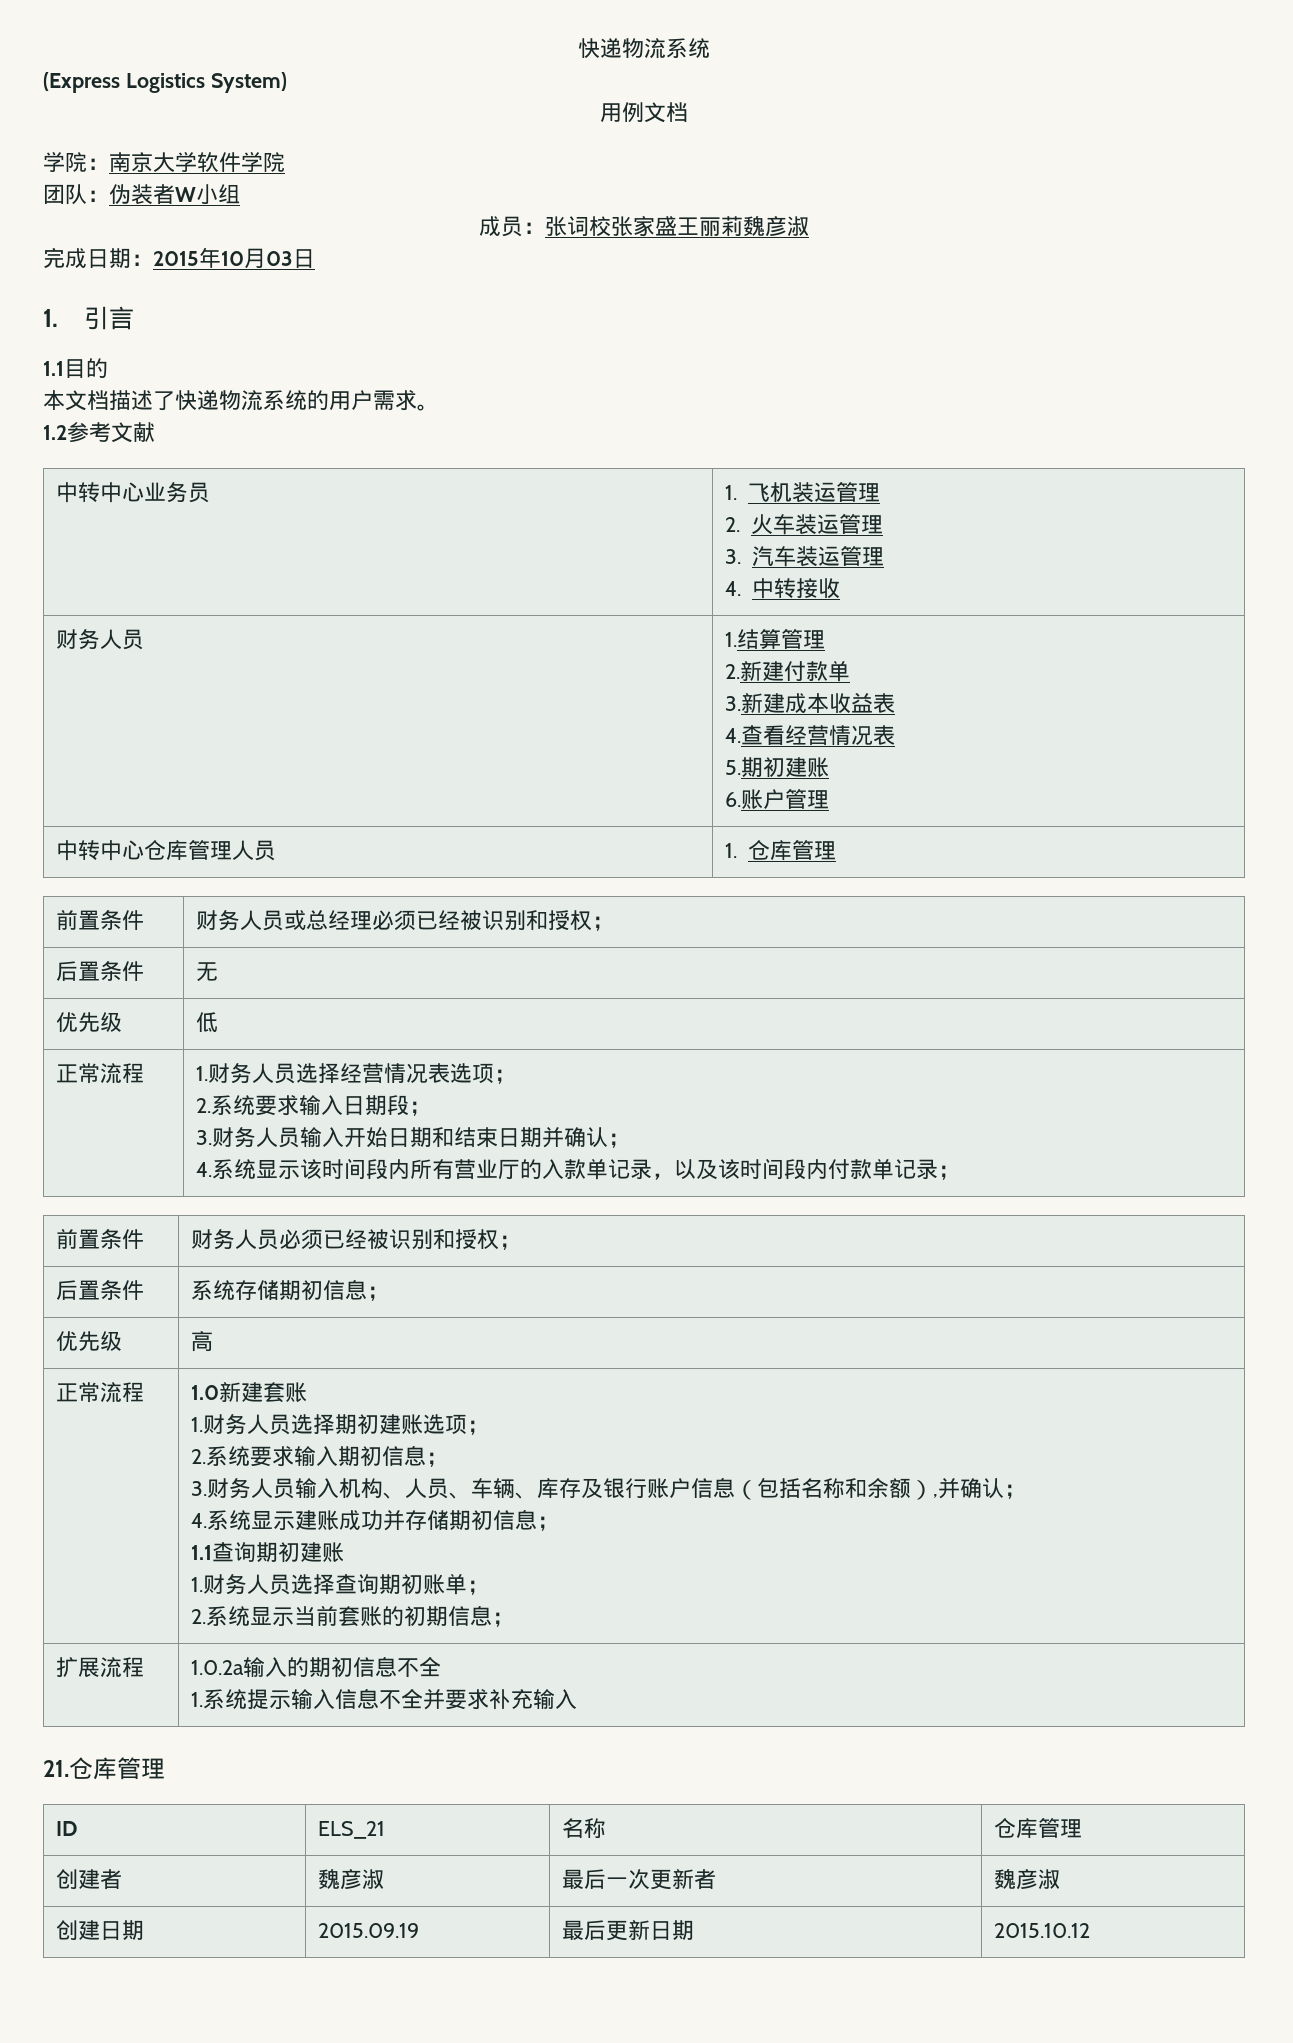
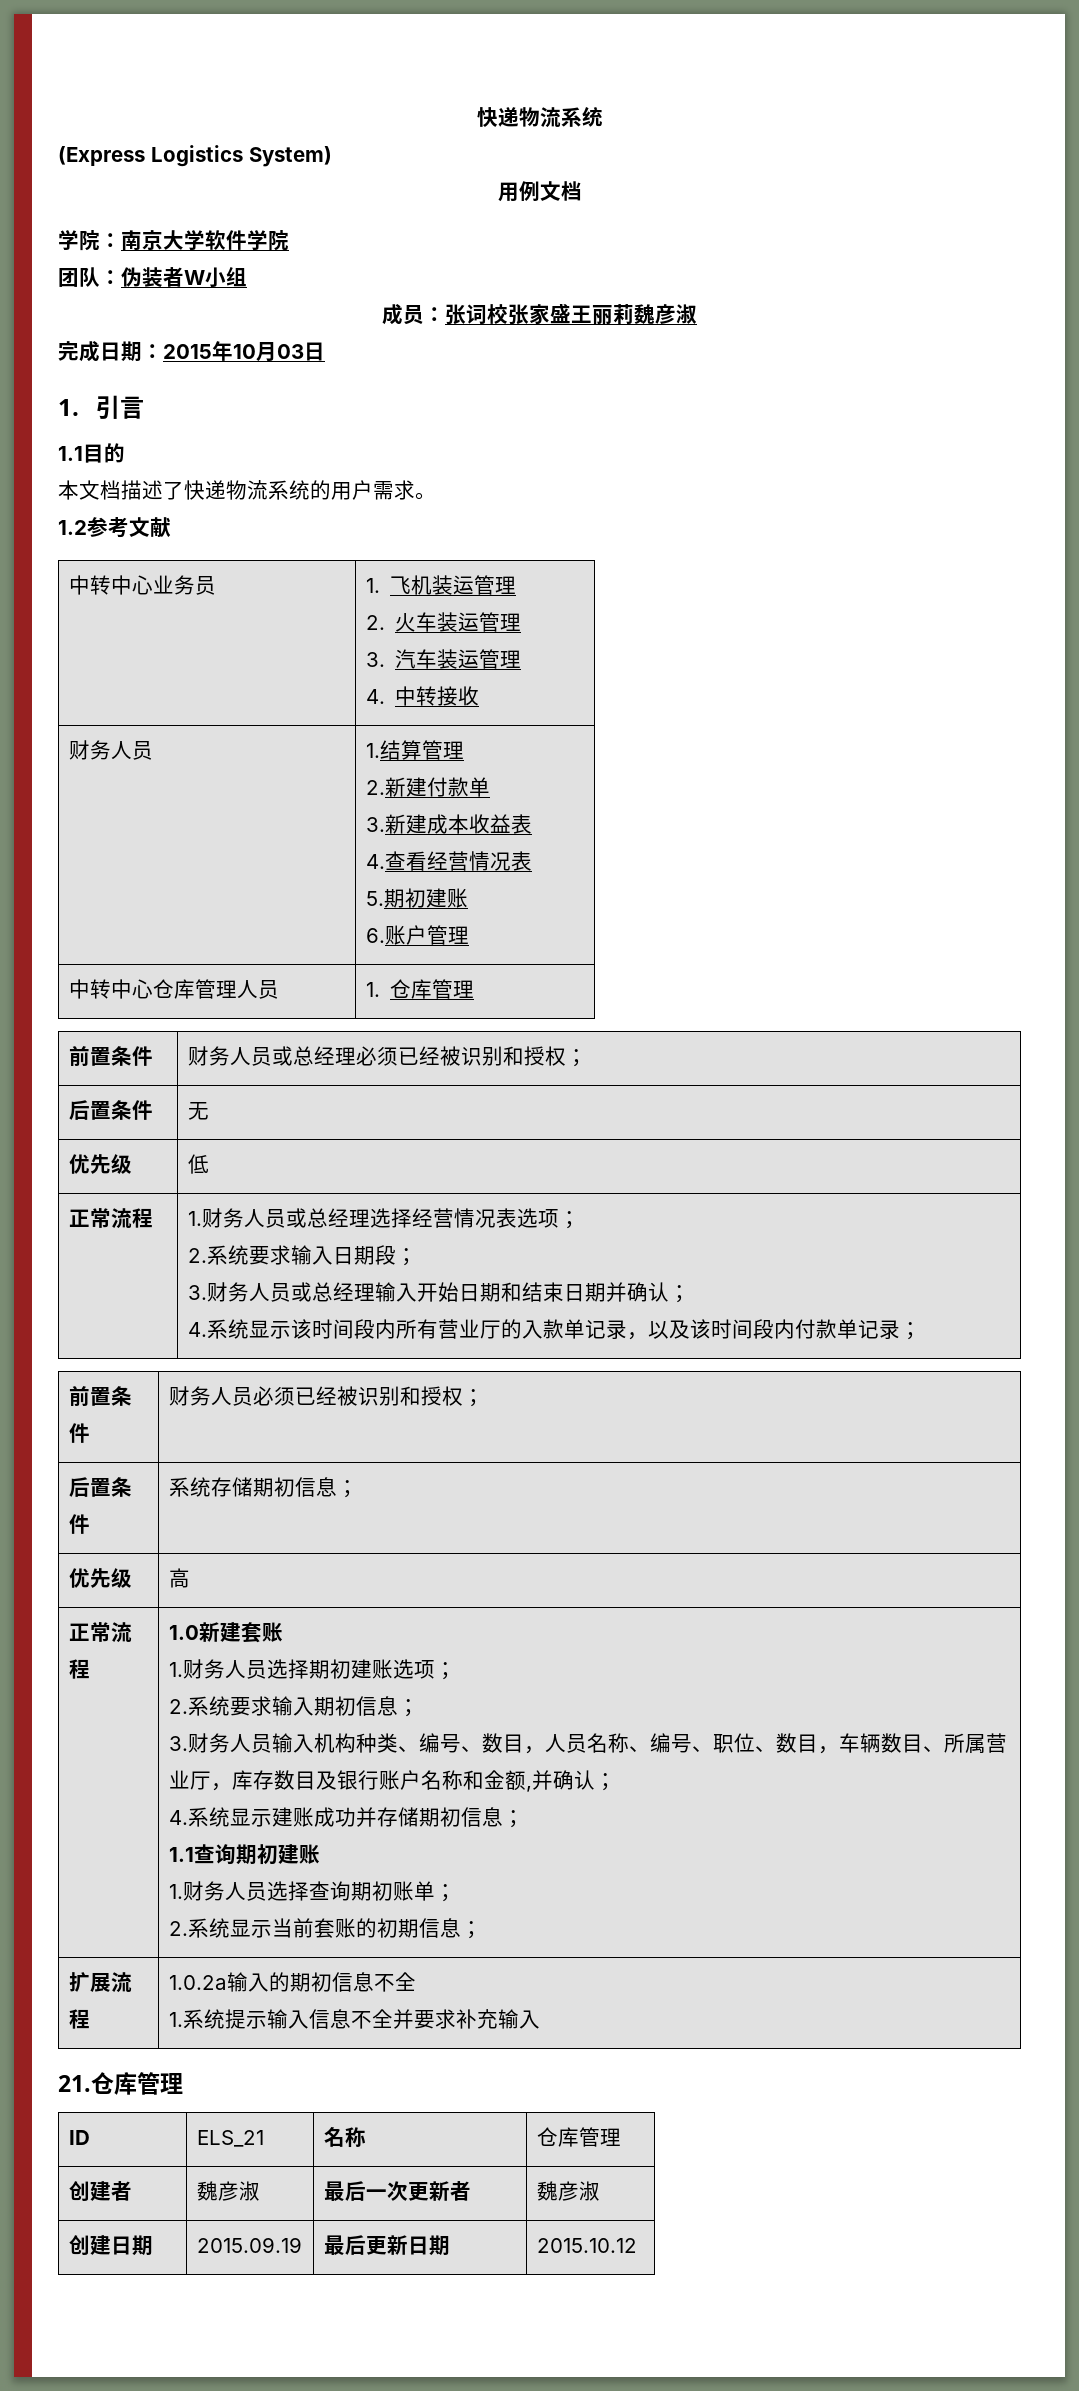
- 1.财务人员选择经营情况表选项；
+ 1.财务人员或总经理选择经营情况表选项；
- 3.财务人员输入开始日期和结束日期并确认；
+ 3.财务人员或总经理输入开始日期和结束日期并确认；
- 3.财务人员输入机构、人员、车辆、库存及银行账户信息（包括名称和余额）,并确认；
+ 3.财务人员输入机构种类、编号、数目，人员名称、编号、职位、数目，车辆数目、所属营业厅，库存数目及银行账户名称和金额,并确认；

